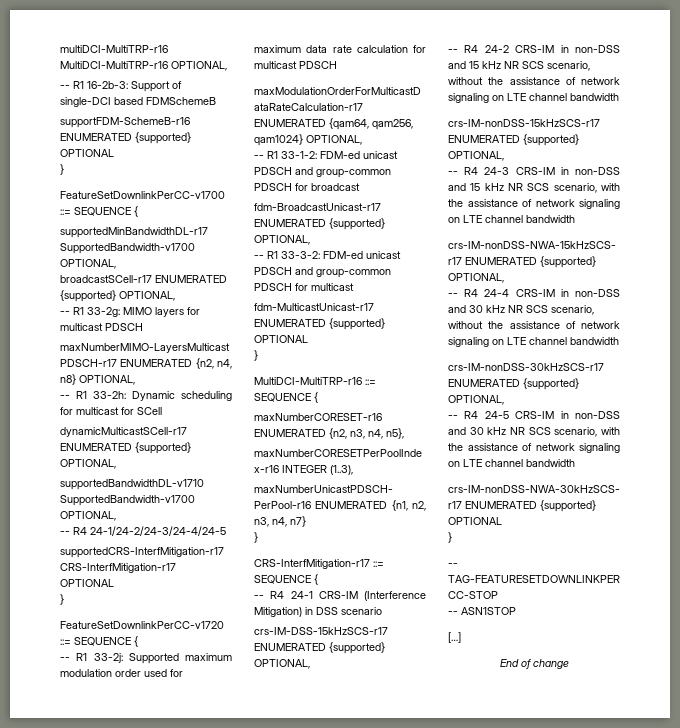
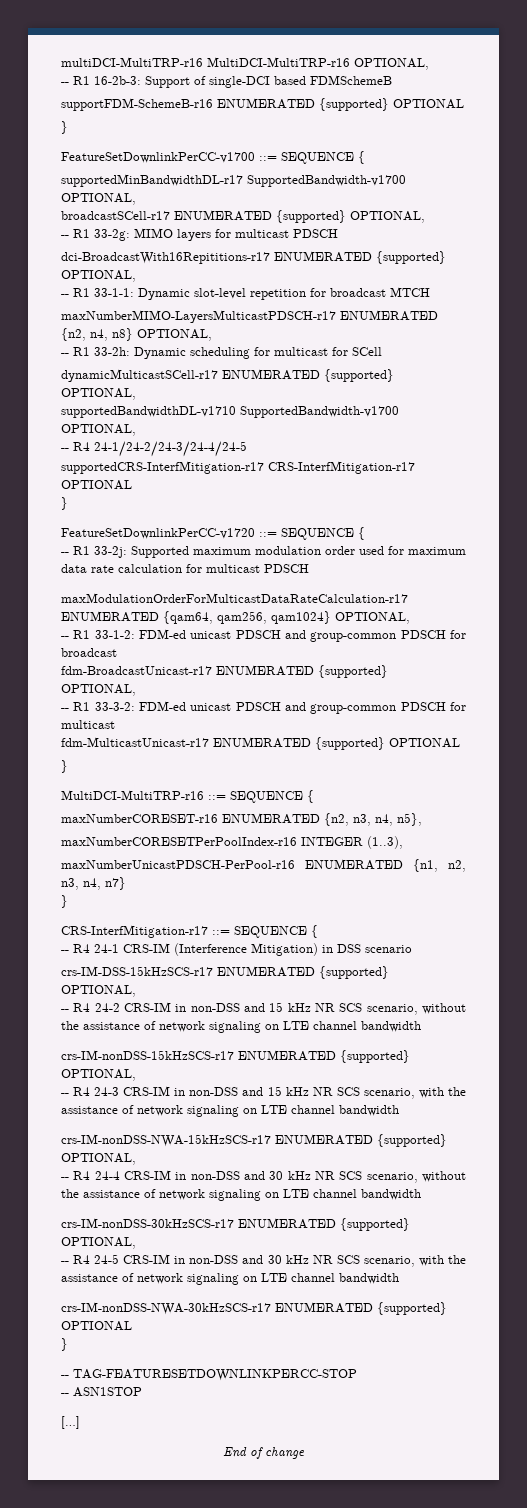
+ dci-BroadcastWith16Repititions-r17 ENUMERATED {supported} OPTIONAL,
+ -- R1 33-1-1: Dynamic slot-level repetition for broadcast MTCH

